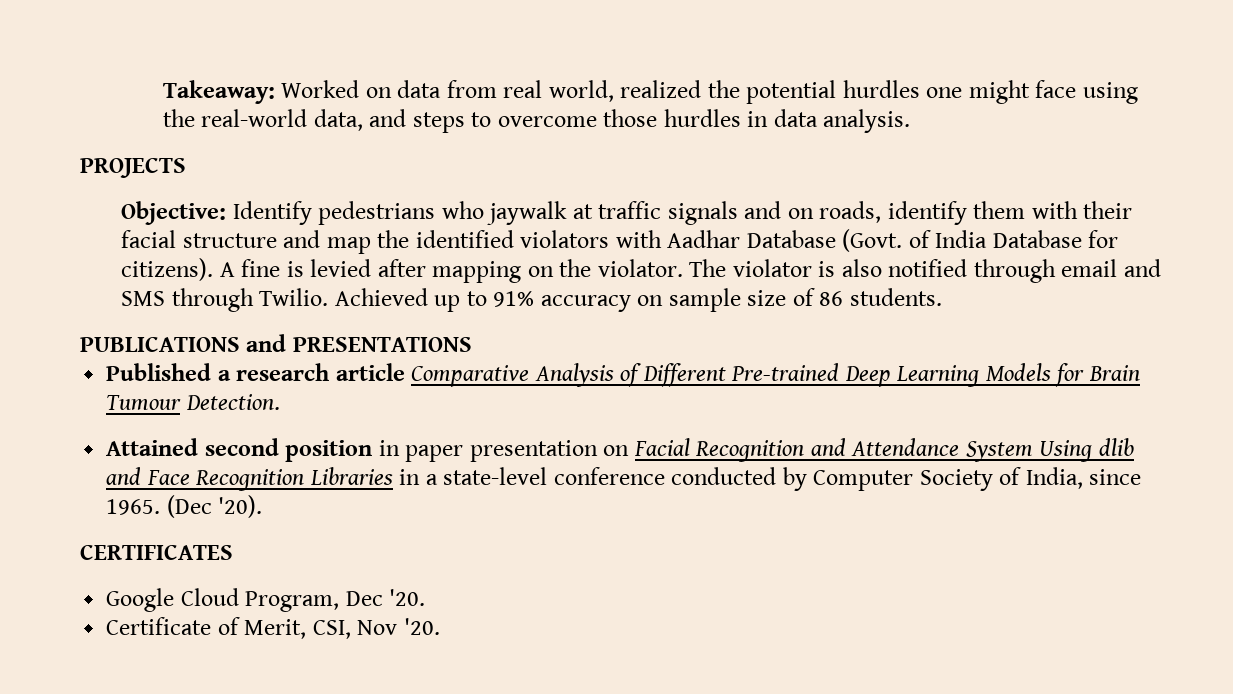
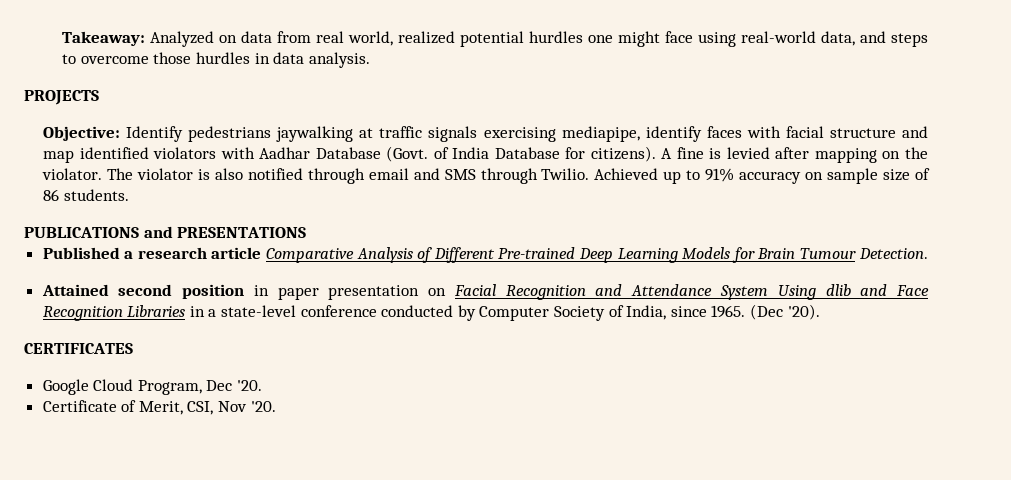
- Takeaway: Worked on data from real world, realized the potential hurdles one might face using the real-world data, and steps to overcome those hurdles in data analysis.
+ Takeaway: Analyzed on data from real world, realized potential hurdles one might face using real-world data, and steps to overcome those hurdles in data analysis.
- Objective: Identify pedestrians who jaywalk at traffic signals and on roads, identify them with their facial structure and map the identified violators with Aadhar Database (Govt. of India Database for citizens).
+ Objective: Identify pedestrians jaywalking at traffic signals exercising mediapipe, identify faces with facial structure and map identified violators with Aadhar Database (Govt. of India Database for citizens).

